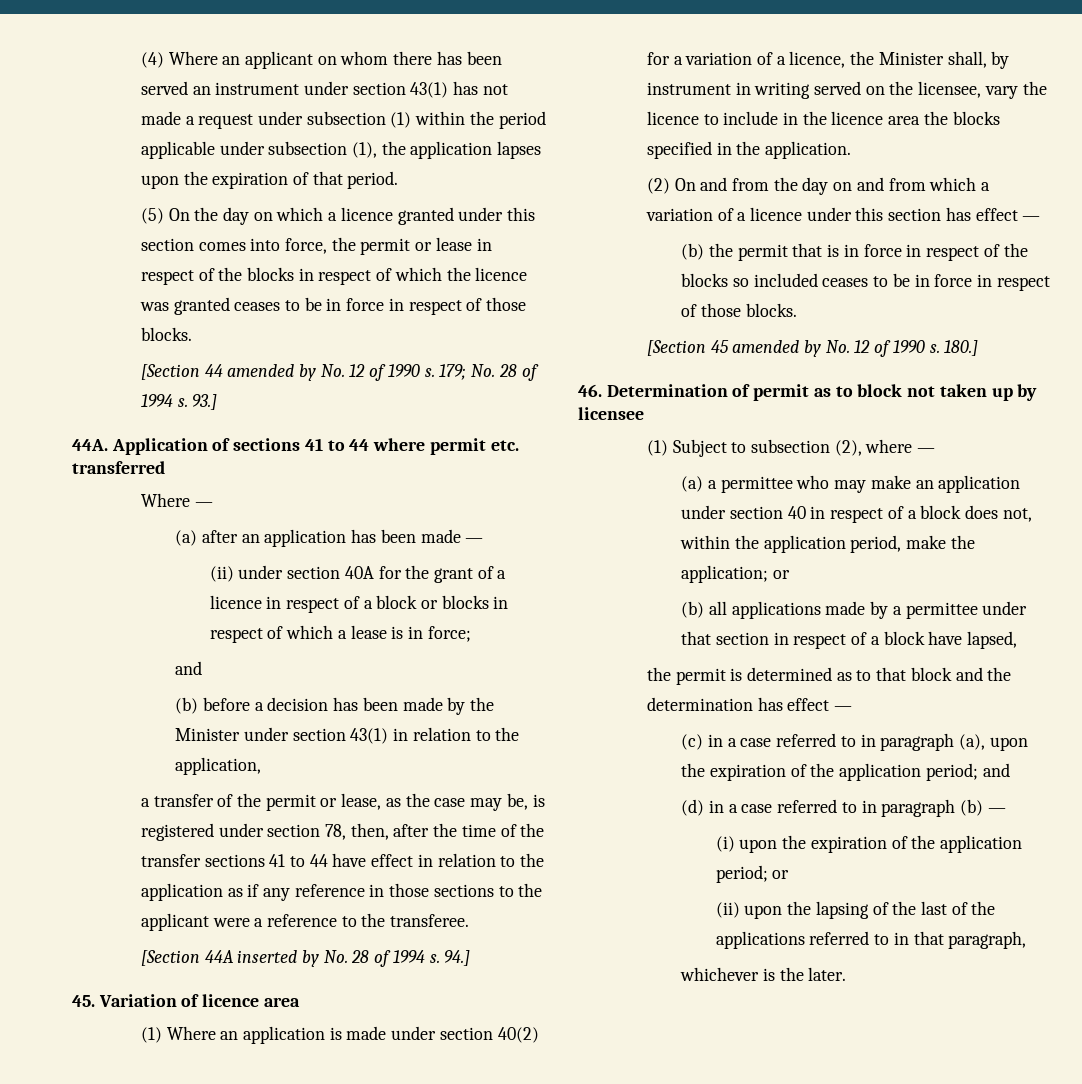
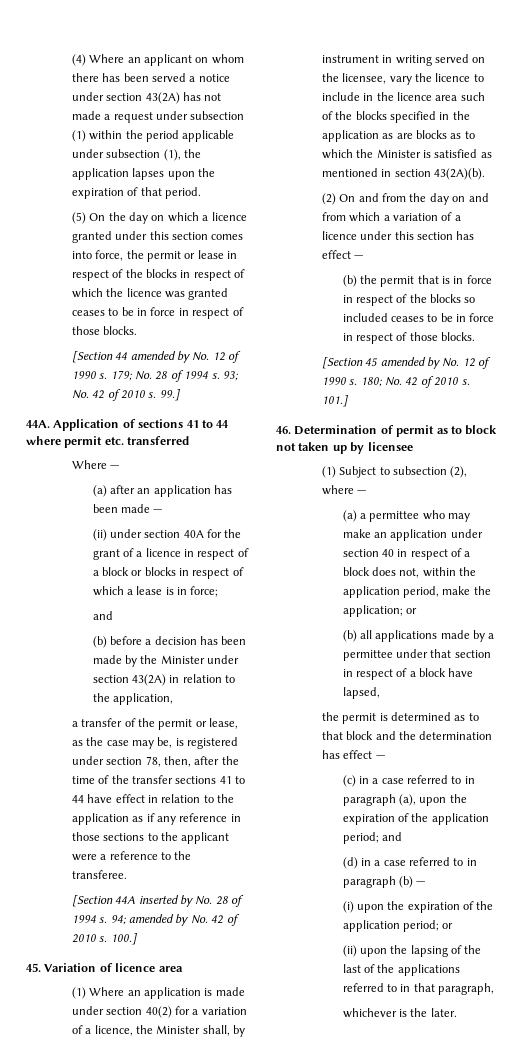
- (4) Where an applicant on whom there has been served an instrument under section 43(1) has not made a request under subsection (1) within the period applicable under subsection (1), the application lapses upon the expiration of that period.
+ (4) Where an applicant on whom there has been served a notice under section 43(2A) has not made a request under subsection (1) within the period applicable under subsection (1), the application lapses upon the expiration of that period.
- 93.]
+ 93; No. 42 of 2010 s. 99.]
- (b) before a decision has been made by the Minister under section 43(1) in relation to the application,
+ (b) before a decision has been made by the Minister under section 43(2A) in relation to the application,
- 94.]
+ 94; amended by No. 42 of 2010 s. 100.]
- (1) Where an application is made under section 40(2) for a variation of a licence, the Minister shall, by instrument in writing served on the licensee, vary the licence to include in the licence area the blocks specified in the application.
+ (1) Where an application is made under section 40(2) for a variation of a licence, the Minister shall, by instrument in writing served on the licensee, vary the licence to include in the licence area such of the blocks specified in the application as are blocks as to which the Minister is satisfied as mentioned in section 43(2A)(b).
- 180.]
+ 180; No. 42 of 2010 s. 101.]

